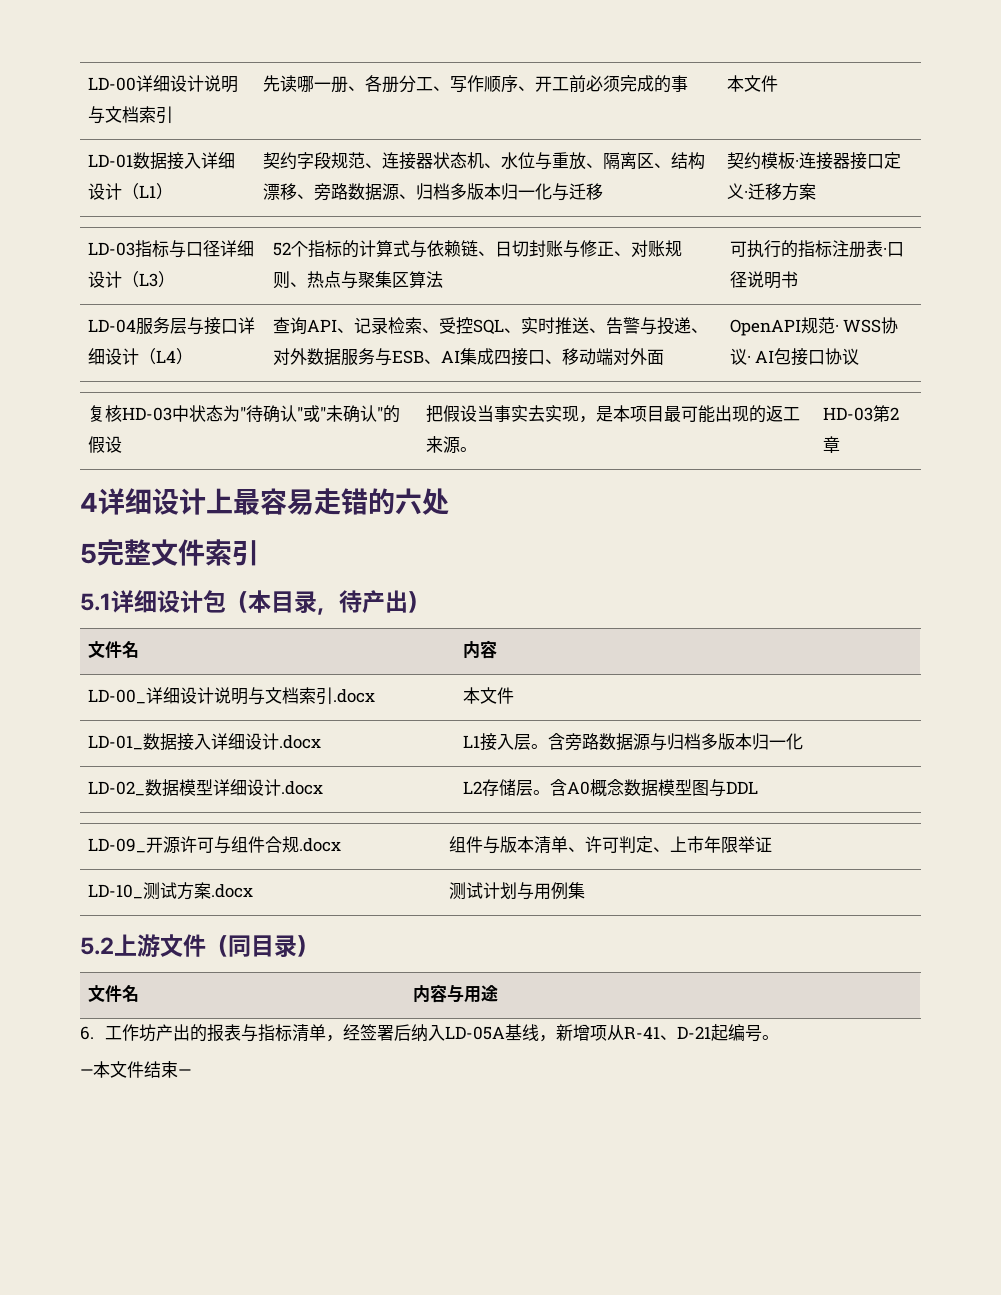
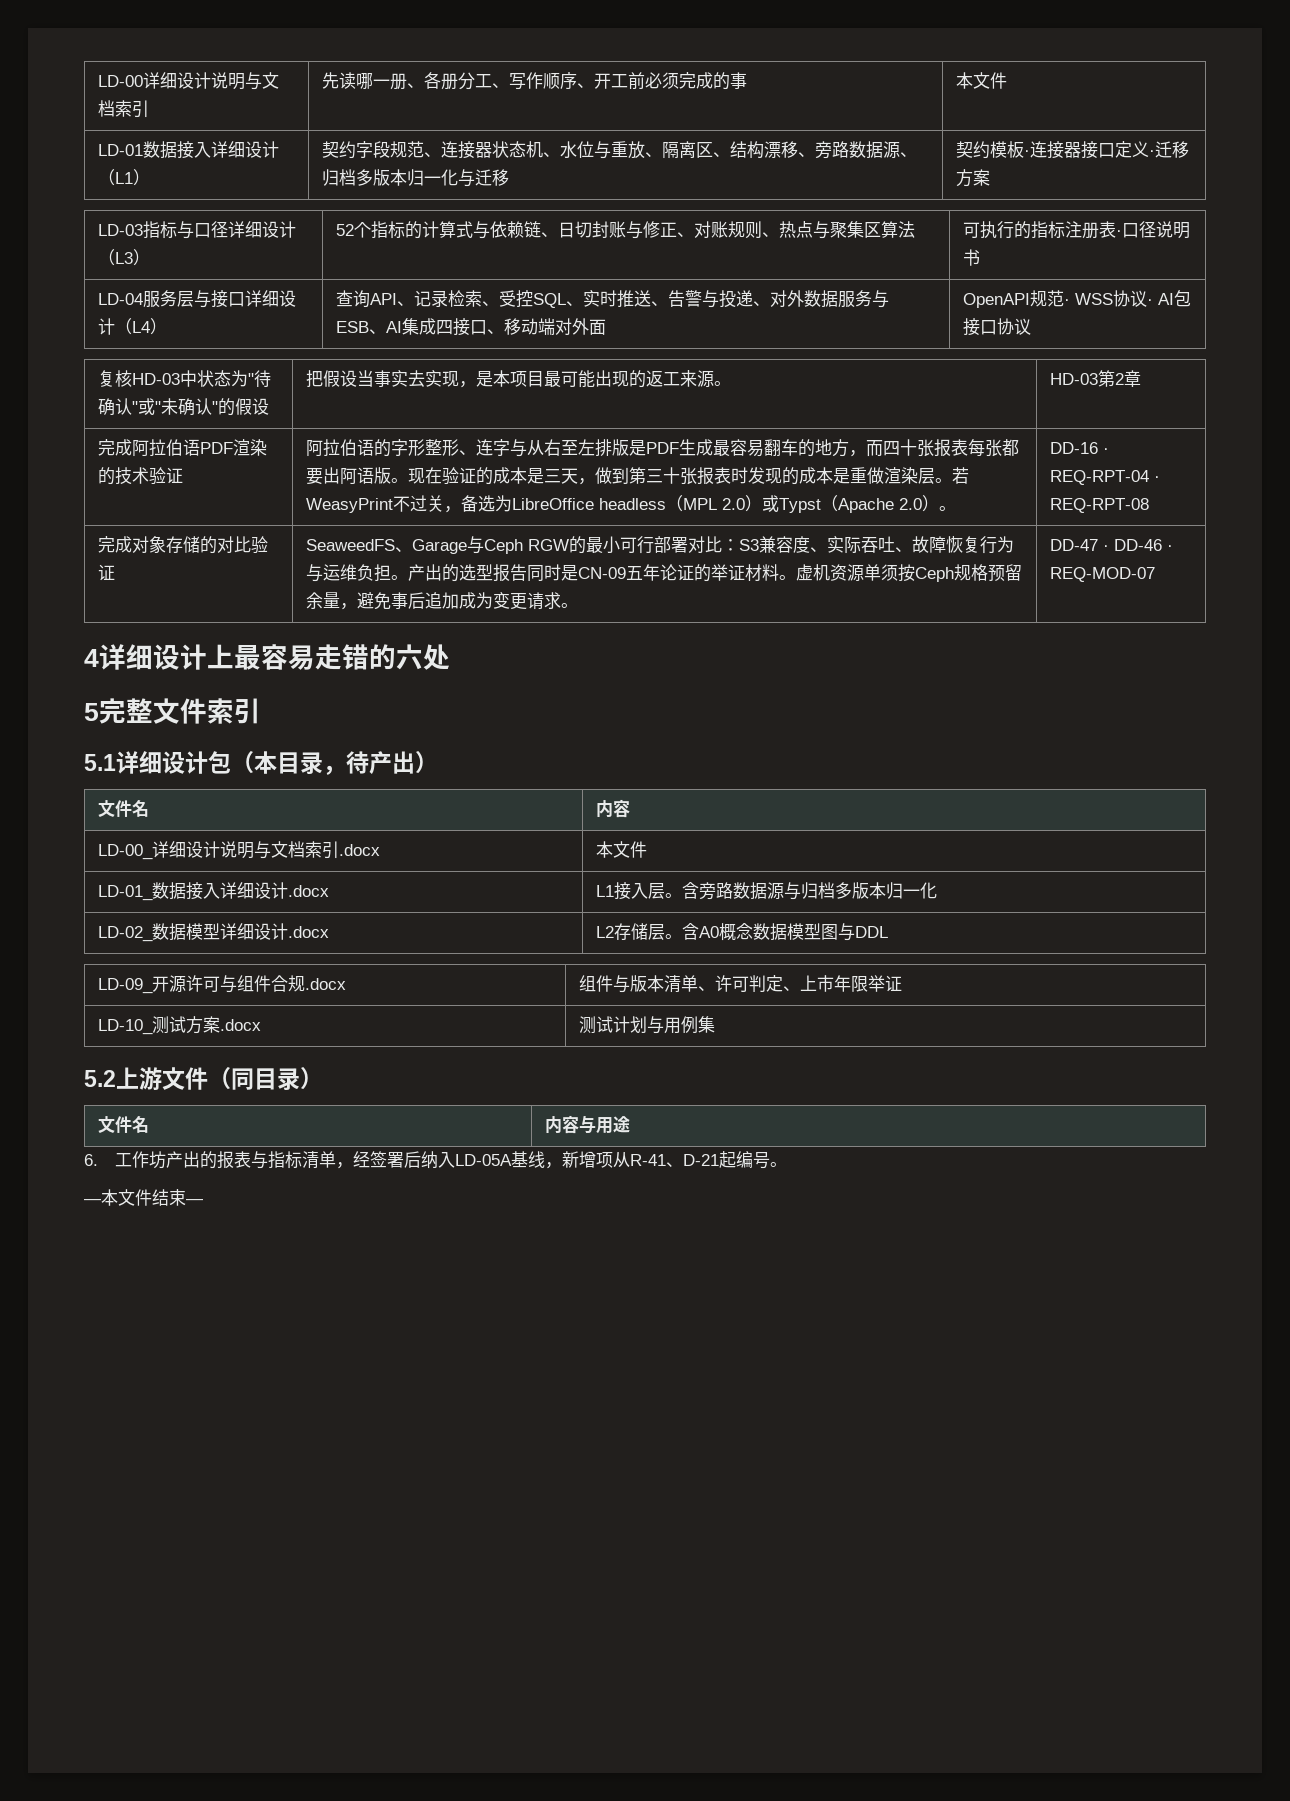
+ 完成阿拉伯语PDF渲染的技术验证 | 阿拉伯语的字形整形、连字与从右至左排版是PDF生成最容易翻车的地方，而四十张报表每张都要出阿语版。现在验证的成本是三天，做到第三十张报表时发现的成本是重做渲染层。若WeasyPrint不过关，备选为LibreOffice headless（MPL 2.0）或Typst（Apache 2.0）。 | DD-16 · REQ-RPT-04 · REQ-RPT-08
+ 完成对象存储的对比验证 | SeaweedFS、Garage与Ceph RGW的最小可行部署对比：S3兼容度、实际吞吐、故障恢复行为与运维负担。产出的选型报告同时是CN-09五年论证的举证材料。虚机资源单须按Ceph规格预留余量，避免事后追加成为变更请求。 | DD-47 · DD-46 · REQ-MOD-07

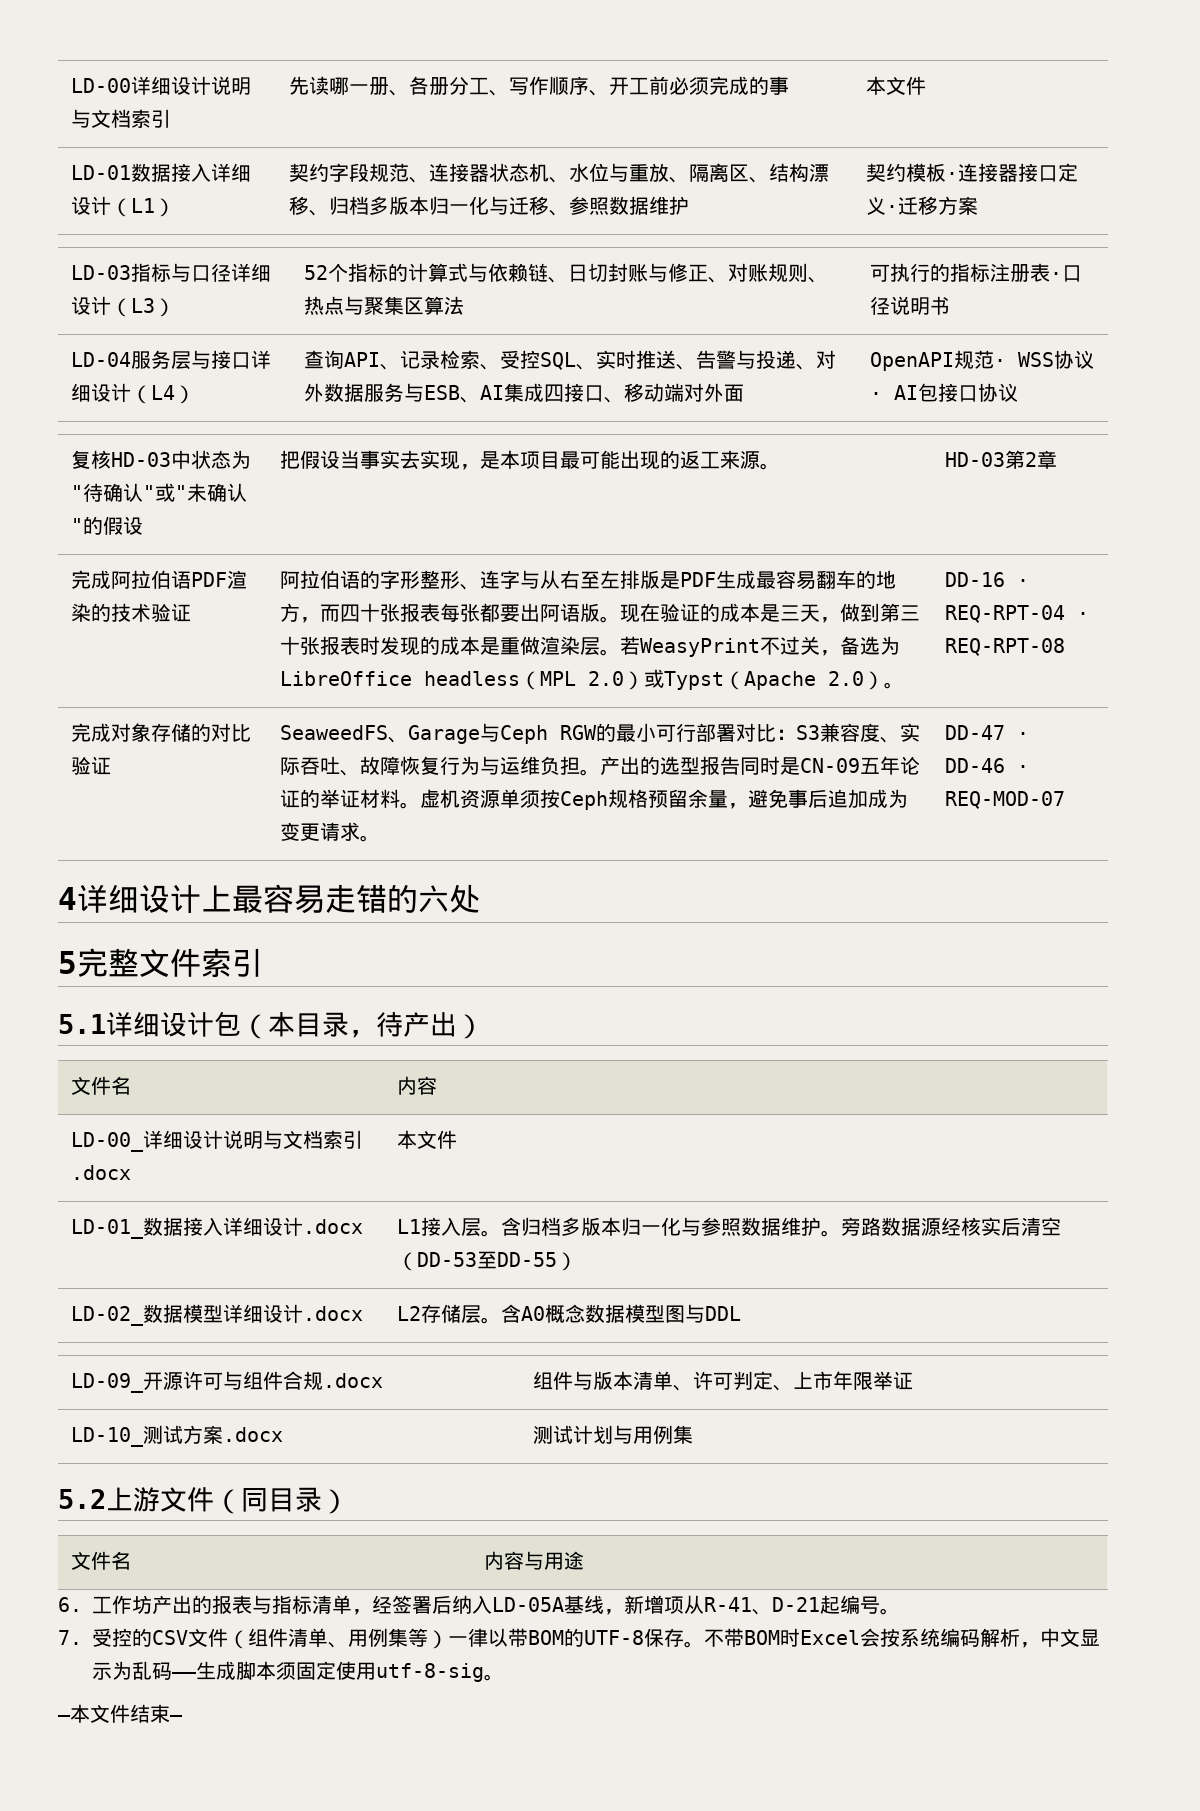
- LD-01数据接入详细设计（L1） | 契约字段规范、连接器状态机、水位与重放、隔离区、结构漂移、旁路数据源、归档多版本归一化与迁移 | 契约模板·连接器接口定义·迁移方案
+ LD-01数据接入详细设计（L1） | 契约字段规范、连接器状态机、水位与重放、隔离区、结构漂移、归档多版本归一化与迁移、参照数据维护 | 契约模板·连接器接口定义·迁移方案
- LD-01_数据接入详细设计.docx | L1接入层。含旁路数据源与归档多版本归一化
+ LD-01_数据接入详细设计.docx | L1接入层。含归档多版本归一化与参照数据维护。旁路数据源经核实后清空（DD-53至DD-55）
+ 7.受控的CSV文件（组件清单、用例集等）一律以带BOM的UTF-8保存。不带BOM时Excel会按系统编码解析，中文显示为乱码——生成脚本须固定使用utf-8-sig。

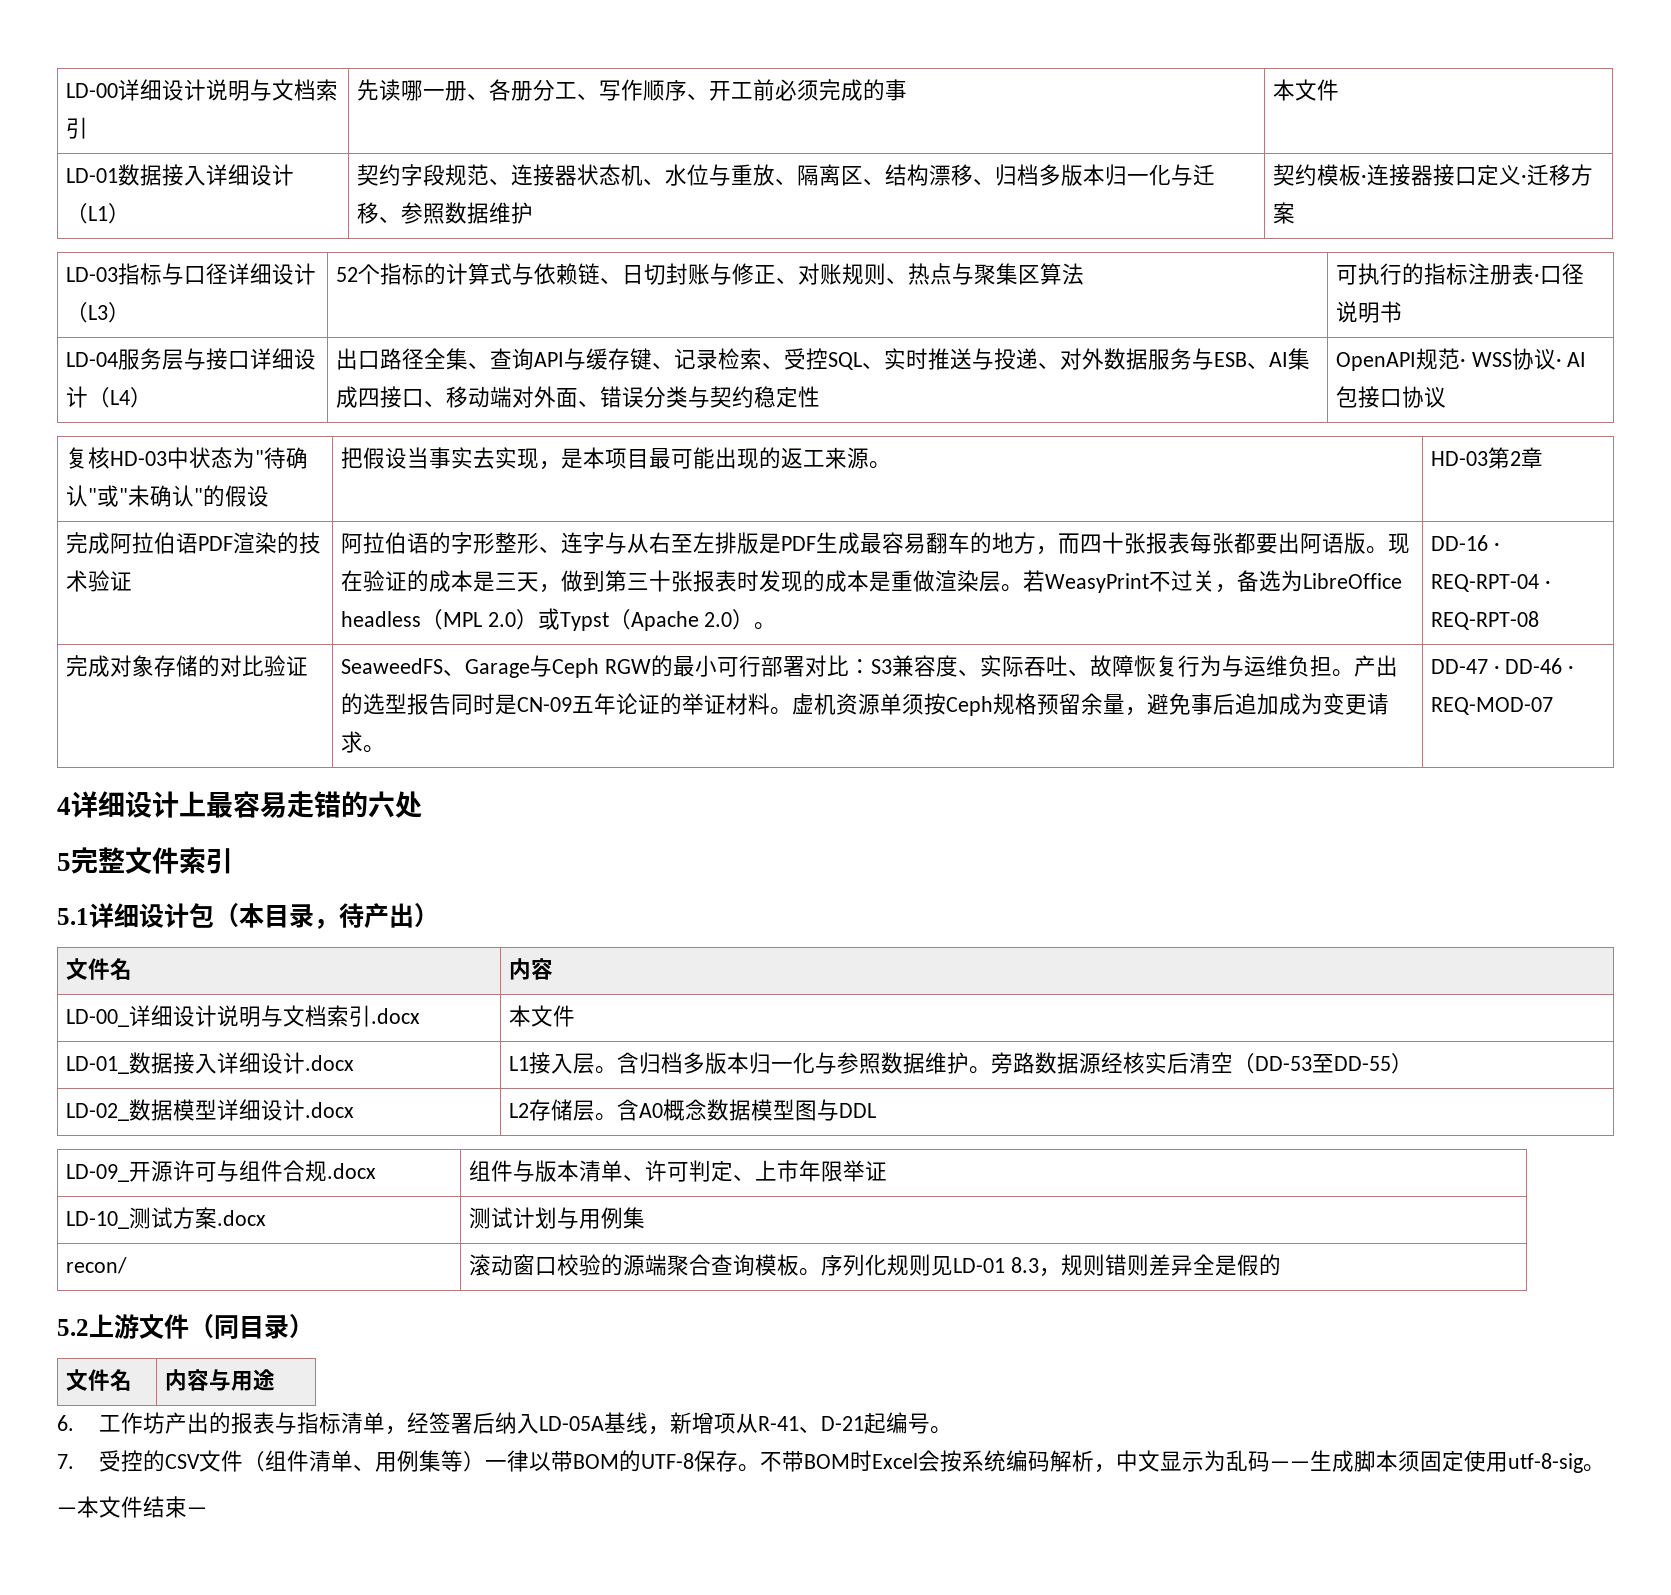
- 查询API、记录检索、受控SQL、实时推送、告警与投递、对外数据服务与ESB、AI集成四接口、移动端对外面
+ 出口路径全集、查询API与缓存键、记录检索、受控SQL、实时推送与投递、对外数据服务与ESB、AI集成四接口、移动端对外面、错误分类与契约稳定性
+ recon/ | 滚动窗口校验的源端聚合查询模板。序列化规则见LD-01 8.3，规则错则差异全是假的

